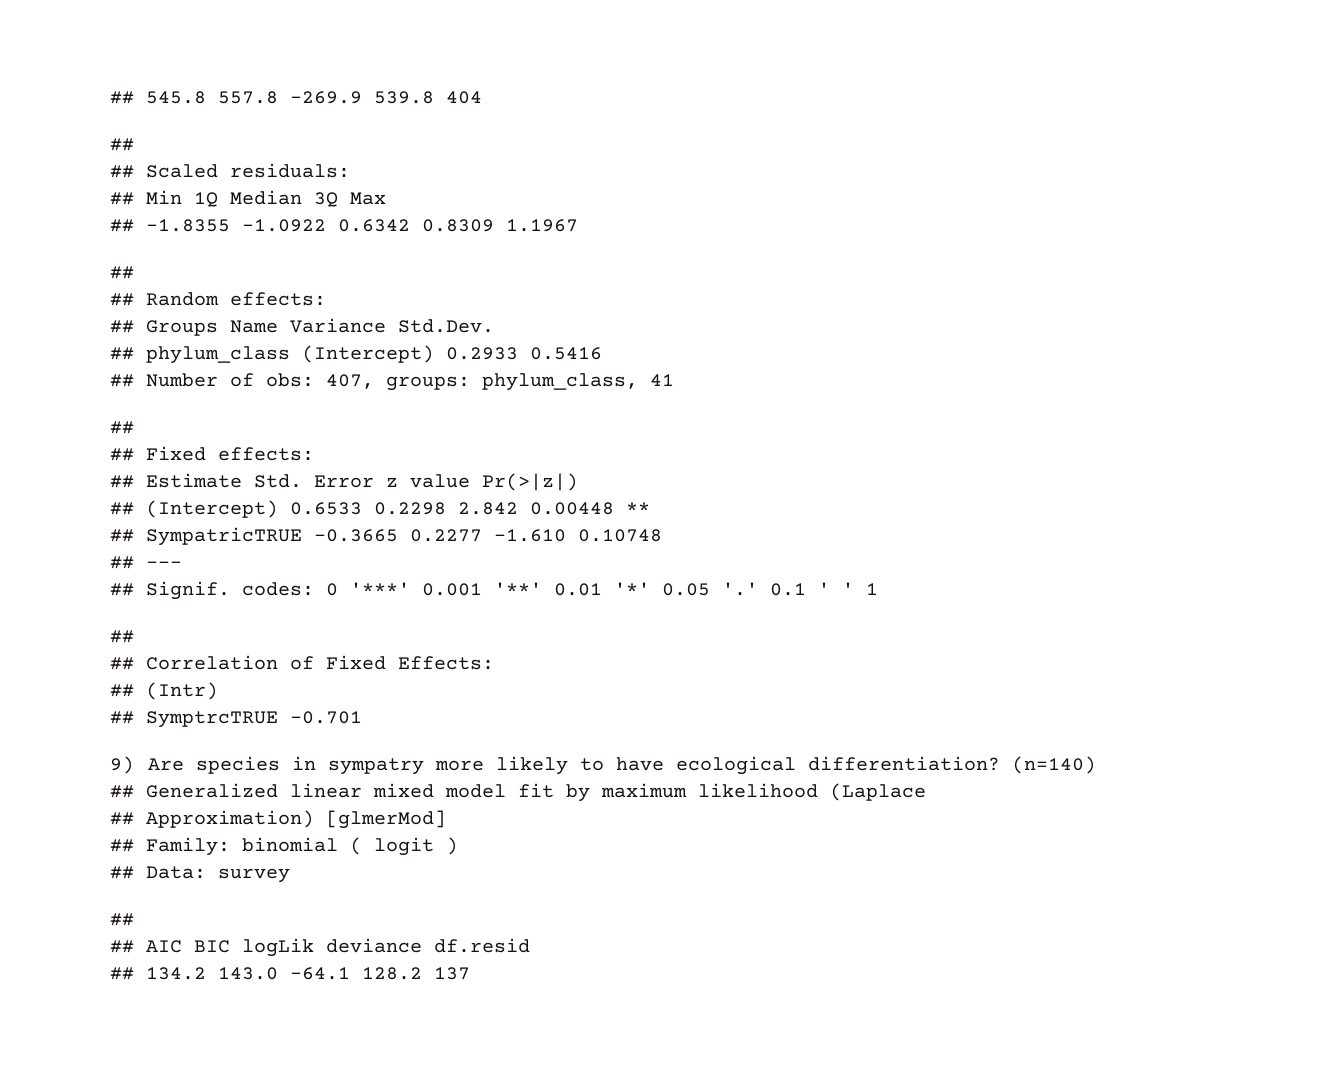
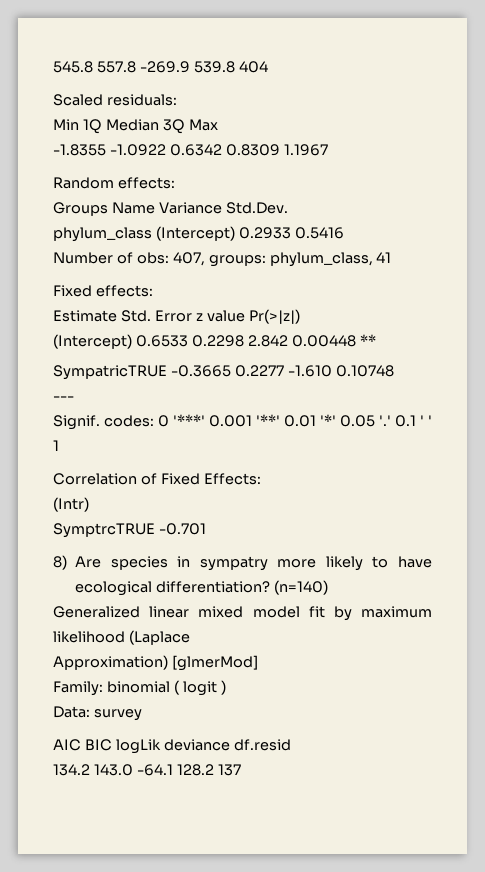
- ## 545.8 557.8 -269.9 539.8 404
- ##
- ## Scaled residuals:
+ 545.8 557.8 -269.9 539.8 404
+ Scaled residuals:
- ## Min 1Q Median 3Q Max
+ Min 1Q Median 3Q Max
- ## -1.8355 -1.0922 0.6342 0.8309 1.1967
- ##
- ## Random effects:
+ -1.8355 -1.0922 0.6342 0.8309 1.1967
+ Random effects:
- ## Groups Name Variance Std.Dev.
+ Groups Name Variance Std.Dev.
- ## phylum_class (Intercept) 0.2933 0.5416
+ phylum_class (Intercept) 0.2933 0.5416
- ## Number of obs: 407, groups: phylum_class, 41
- ##
- ## Fixed effects:
+ Number of obs: 407, groups: phylum_class, 41
+ Fixed effects:
- ## Estimate Std. Error z value Pr(>|z|)
+ Estimate Std. Error z value Pr(>|z|)
- ## (Intercept) 0.6533 0.2298 2.842 0.00448 **
+ (Intercept) 0.6533 0.2298 2.842 0.00448 **
- ## SympatricTRUE -0.3665 0.2277 -1.610 0.10748
+ SympatricTRUE -0.3665 0.2277 -1.610 0.10748
- ## ---
+ ---
- ## Signif. codes: 0 '***' 0.001 '**' 0.01 '*' 0.05 '.'
+ Signif. codes: 0 '***' 0.001 '**' 0.01 '*' 0.05 '.'
  0.1 ' ' 1
- ##
- ## Correlation of Fixed Effects:
+ Correlation of Fixed Effects:
- ## (Intr)
+ (Intr)
- ## SymptrcTRUE -0.701
+ SymptrcTRUE -0.701
- 9) Are species in sympatry more likely to have ecological differentiation?
+ 8) Are species in sympatry more likely to have ecological differentiation?
- ## Generalized linear mixed model fit by maximum likelihood (Laplace
+ Generalized linear mixed model fit by maximum likelihood (Laplace
- ## Approximation) [glmerMod]
+ Approximation) [glmerMod]
- ## Family: binomial ( logit )
+ Family: binomial ( logit )
- ## Data: survey
- ##
- ## AIC BIC logLik deviance df.resid
+ Data: survey
+ AIC BIC logLik deviance df.resid
- ## 134.2 143.0 -64.1 128.2 137
+ 134.2 143.0 -64.1 128.2 137

